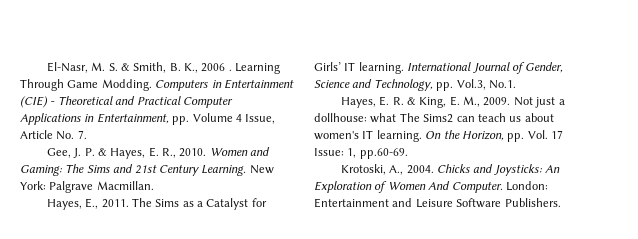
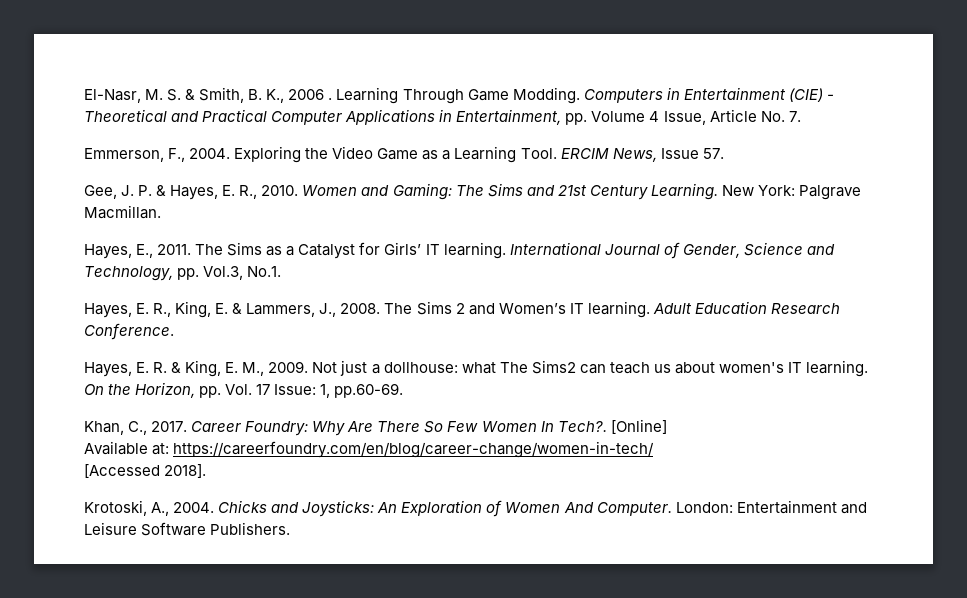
+ Emmerson, F., 2004. Exploring the Video Game as a Learning Tool. ERCIM News, Issue 57.
+ Hayes, E. R., King, E. & Lammers, J., 2008. The Sims 2 and Women’s IT learning. Adult Education Research Conference.
+ Khan, C., 2017. Career Foundry: Why Are There So Few Women In Tech?. [Online]
+ Available at: https://careerfoundry.com/en/blog/career-change/women-in-tech/
+ [Accessed 2018].

